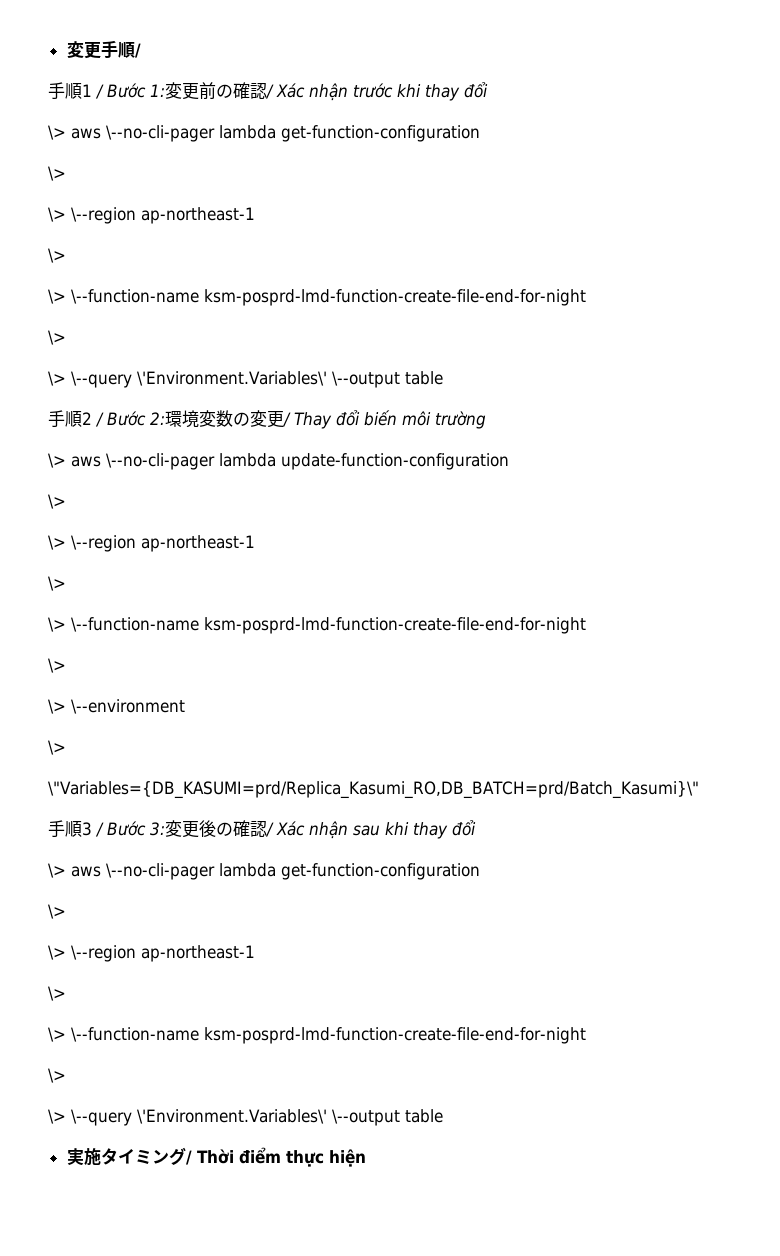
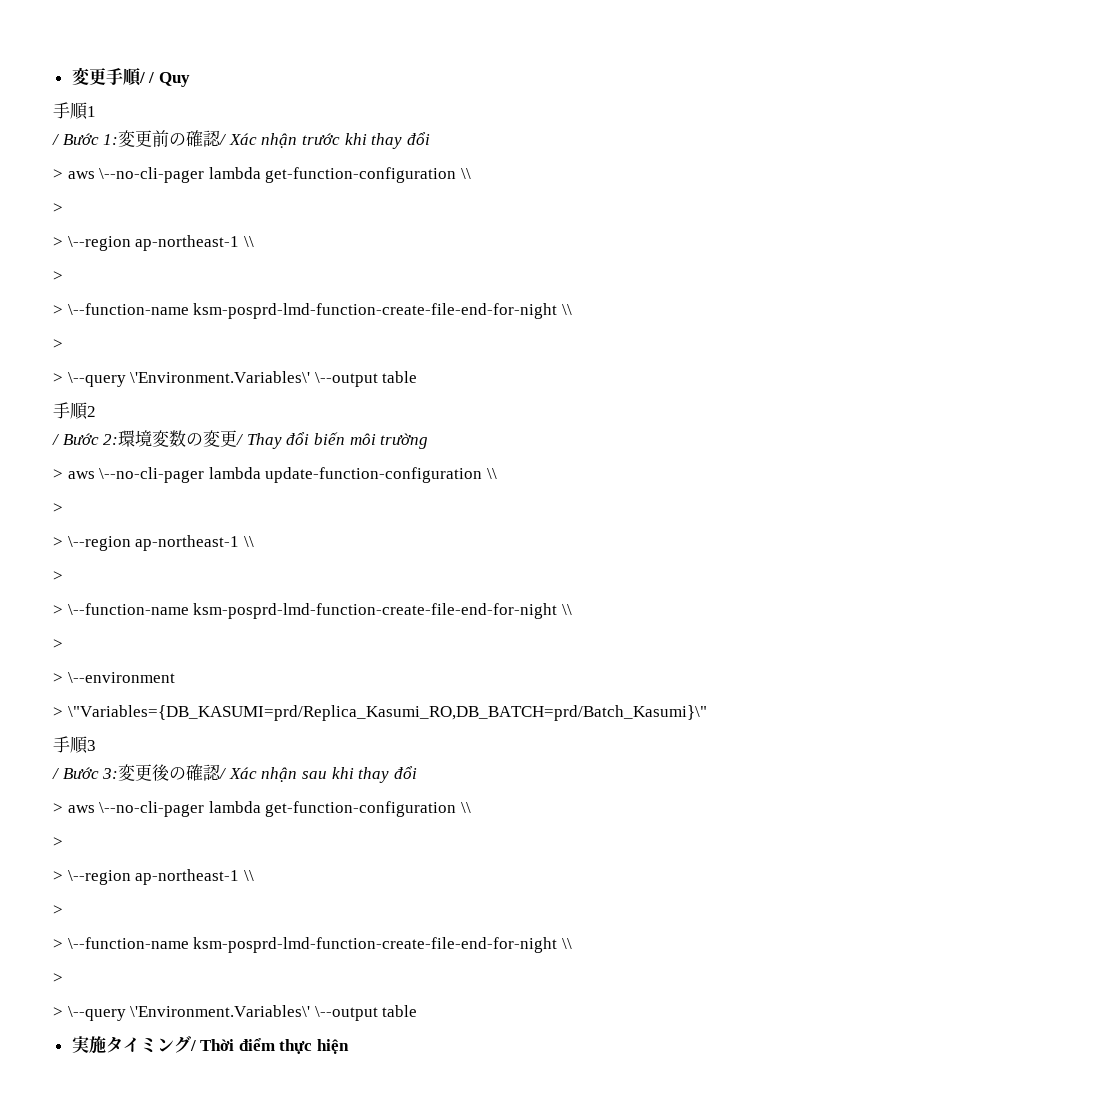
- 変更手順/
+ 変更手順/ / Quy
- 手順1 / Bước 1:変更前の確認/ Xác nhận trước khi thay đổi
- \> aws \--no-cli-pager lambda get-function-configuration
- \>
- \> \--region ap-northeast-1
- \>
- \> \--function-name ksm-posprd-lmd-function-create-file-end-for-night
- \>
- \> \--query \'Environment.Variables\' \--output table
+ 手順1
+ / Bước 1:変更前の確認/ Xác nhận trước khi thay đổi
+ > aws \--no-cli-pager lambda get-function-configuration \\
+ >
+ > \--region ap-northeast-1 \\
+ >
+ > \--function-name ksm-posprd-lmd-function-create-file-end-for-night \\
+ >
+ > \--query \'Environment.Variables\' \--output table
- 手順2 / Bước 2:環境変数の変更/ Thay đổi biến môi trường
+ 手順2
+ / Bước 2:環境変数の変更/ Thay đổi biến môi trường
- \> aws \--no-cli-pager lambda update-function-configuration
- \>
- \> \--region ap-northeast-1
- \>
- \> \--function-name ksm-posprd-lmd-function-create-file-end-for-night
- \>
- \> \--environment
- \>
- \"Variables={DB_KASUMI=prd/Replica_Kasumi_RO,DB_BATCH=prd/Batch_Kasumi}\"
+ > aws \--no-cli-pager lambda update-function-configuration \\
+ >
+ > \--region ap-northeast-1 \\
+ >
+ > \--function-name ksm-posprd-lmd-function-create-file-end-for-night \\
+ >
+ > \--environment
+ > \"Variables={DB_KASUMI=prd/Replica_Kasumi_RO,DB_BATCH=prd/Batch_Kasumi}\"
- 手順3 / Bước 3:変更後の確認/ Xác nhận sau khi thay đổi
- \> aws \--no-cli-pager lambda get-function-configuration
- \>
- \> \--region ap-northeast-1
- \>
- \> \--function-name ksm-posprd-lmd-function-create-file-end-for-night
- \>
- \> \--query \'Environment.Variables\' \--output table
+ 手順3
+ / Bước 3:変更後の確認/ Xác nhận sau khi thay đổi
+ > aws \--no-cli-pager lambda get-function-configuration \\
+ >
+ > \--region ap-northeast-1 \\
+ >
+ > \--function-name ksm-posprd-lmd-function-create-file-end-for-night \\
+ >
+ > \--query \'Environment.Variables\' \--output table

